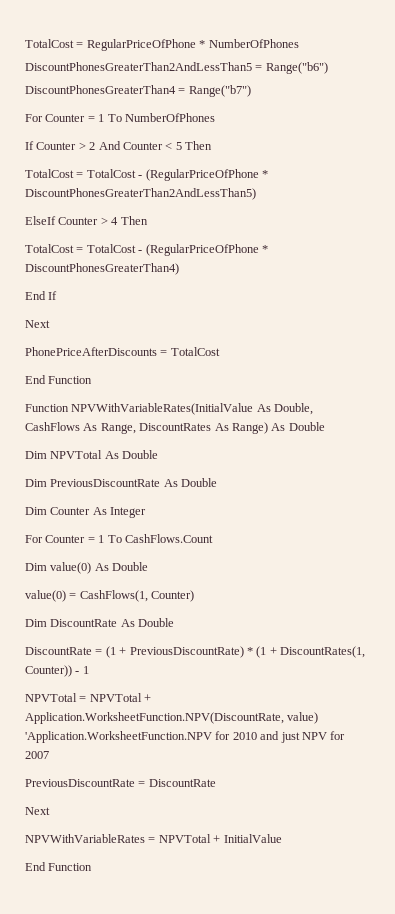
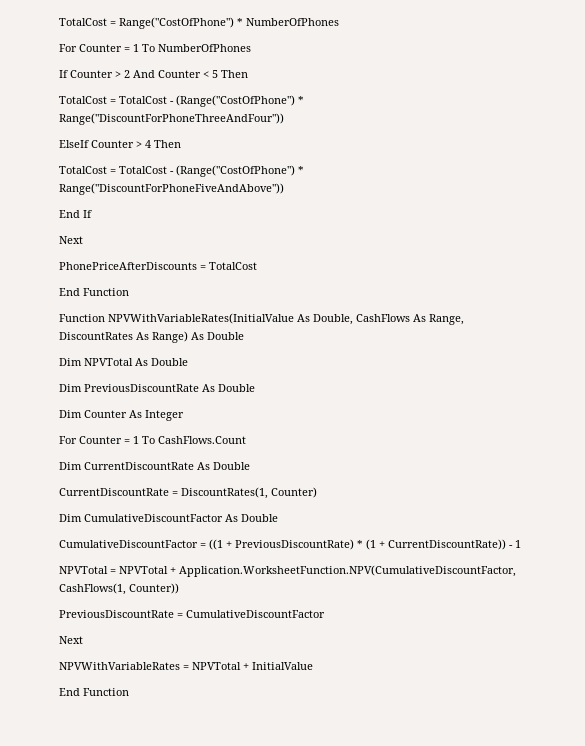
- TotalCost = RegularPriceOfPhone * NumberOfPhones
+ TotalCost = Range("CostOfPhone") * NumberOfPhones
- DiscountPhonesGreaterThan2AndLessThan5 = Range("b6")
- DiscountPhonesGreaterThan4 = Range("b7")
- TotalCost = TotalCost - (RegularPriceOfPhone * DiscountPhonesGreaterThan2AndLessThan5)
+ TotalCost = TotalCost - (Range("CostOfPhone") * Range("DiscountForPhoneThreeAndFour"))
- TotalCost = TotalCost - (RegularPriceOfPhone * DiscountPhonesGreaterThan4)
+ TotalCost = TotalCost - (Range("CostOfPhone") * Range("DiscountForPhoneFiveAndAbove"))
- Dim value(0) As Double
- value(0) = CashFlows(1, Counter)
+ Dim CurrentDiscountRate As Double
+ CurrentDiscountRate = DiscountRates(1, Counter)
- Dim DiscountRate As Double
- DiscountRate = (1 + PreviousDiscountRate) * (1 + DiscountRates(1, Counter)) - 1
+ Dim CumulativeDiscountFactor As Double
+ CumulativeDiscountFactor = ((1 + PreviousDiscountRate) * (1 + CurrentDiscountRate)) - 1
- NPVTotal = NPVTotal + Application.WorksheetFunction.NPV(DiscountRate, value) 'Application.WorksheetFunction.NPV for 2010 and just NPV for 2007
+ NPVTotal = NPVTotal + Application.WorksheetFunction.NPV(CumulativeDiscountFactor, CashFlows(1, Counter))
- PreviousDiscountRate = DiscountRate
+ PreviousDiscountRate = CumulativeDiscountFactor

